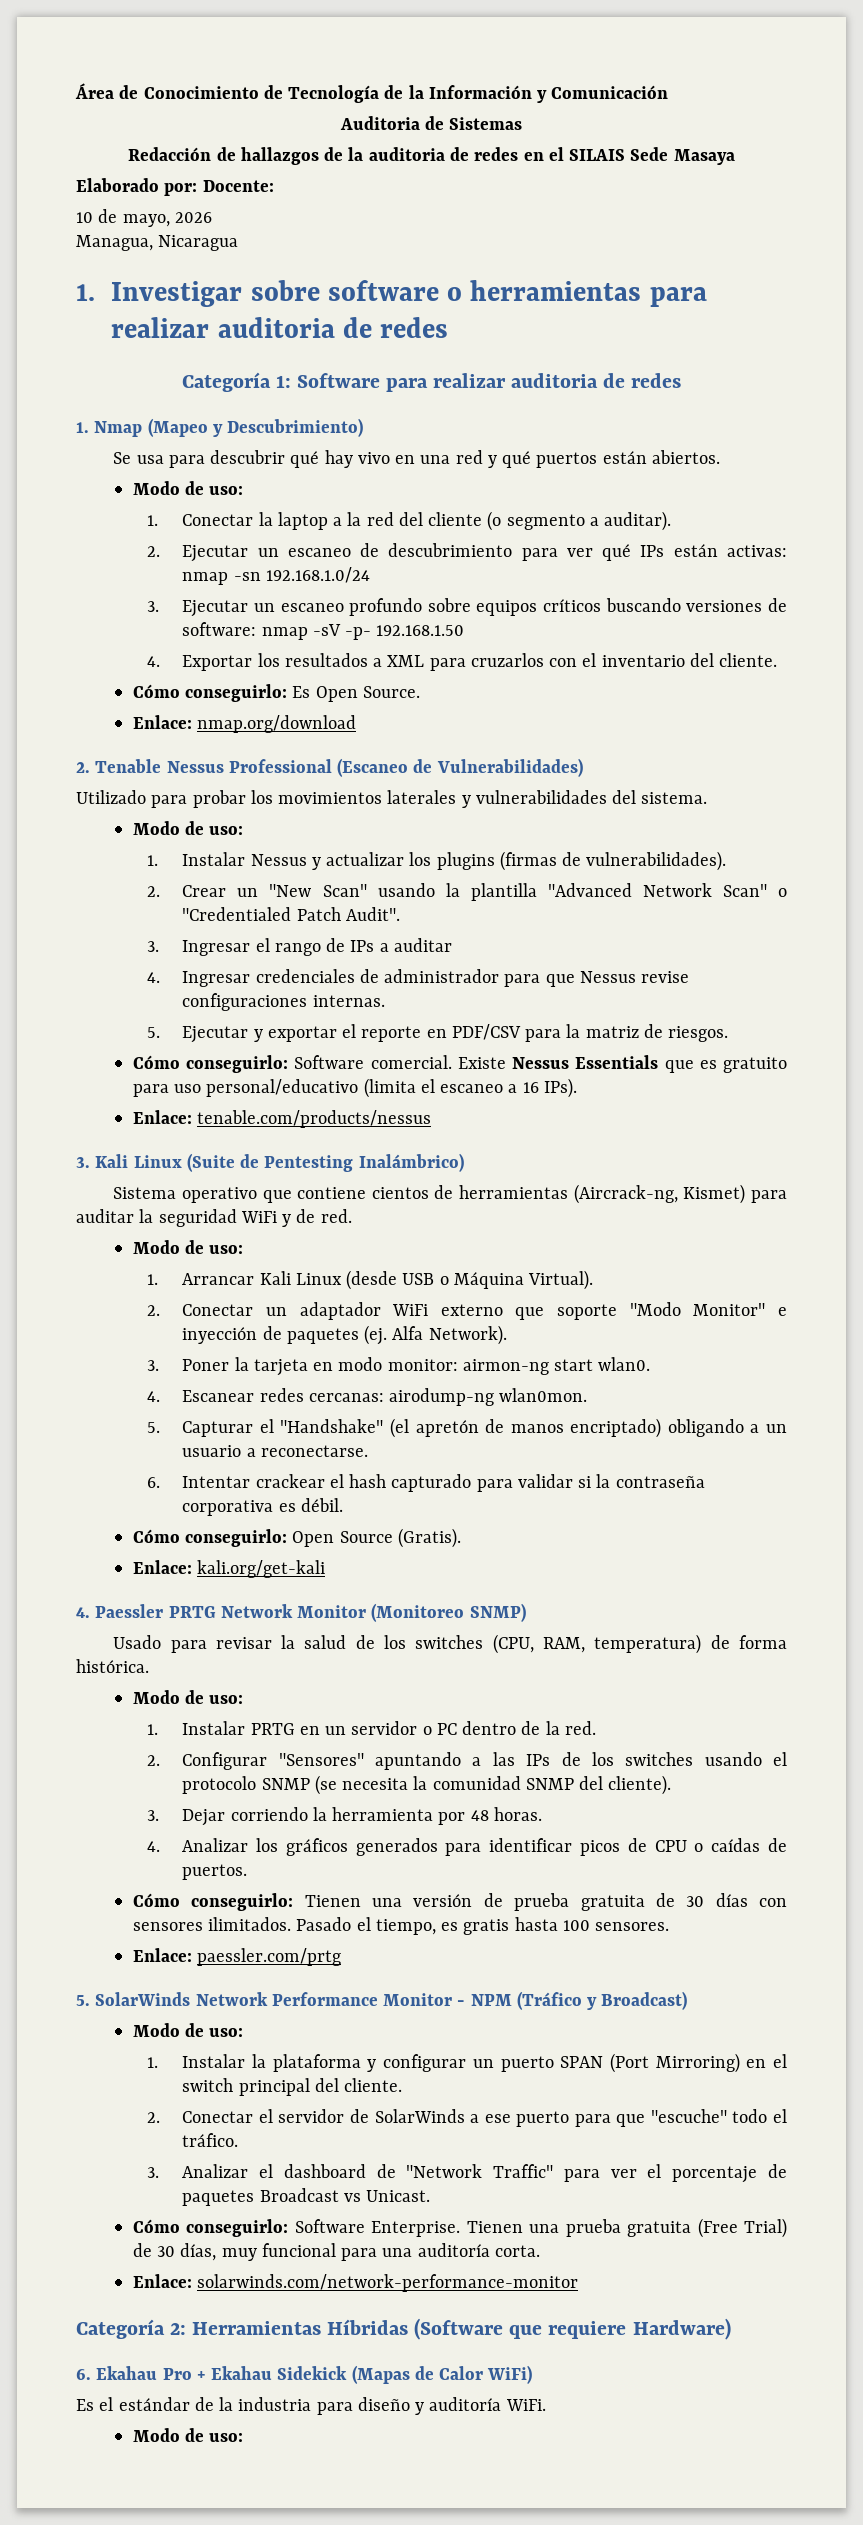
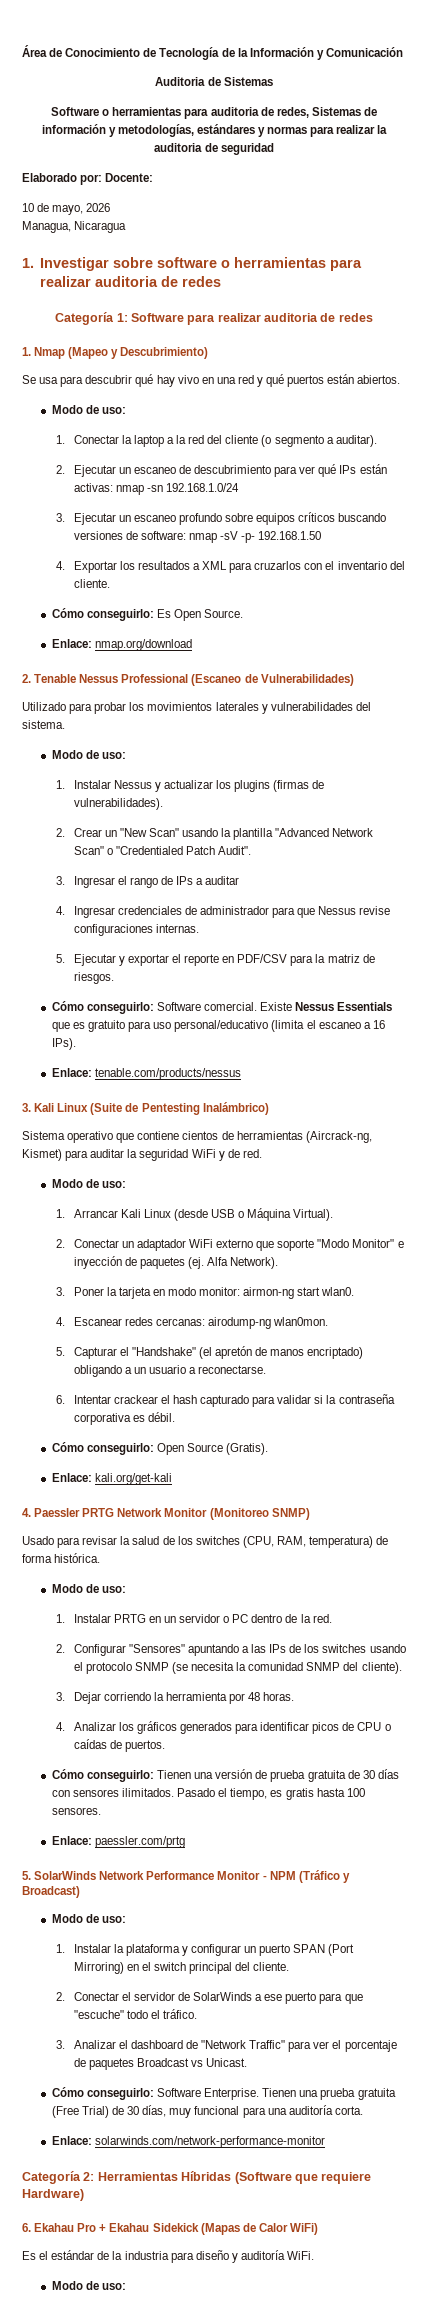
- Redacción de hallazgos de la auditoria de redes en el SILAIS Sede Masaya
+ Software o herramientas para auditoria de redes, Sistemas de información y metodologías, estándares y normas para realizar la auditoria de seguridad

